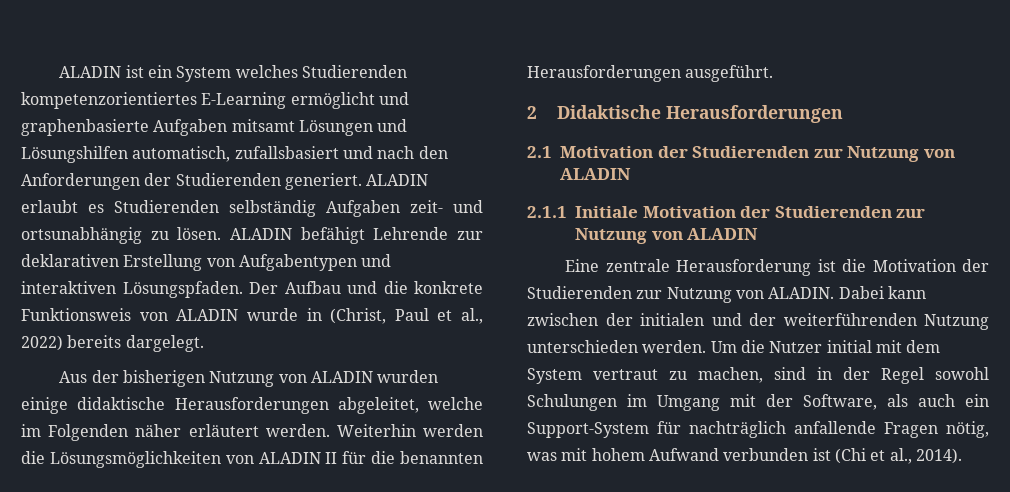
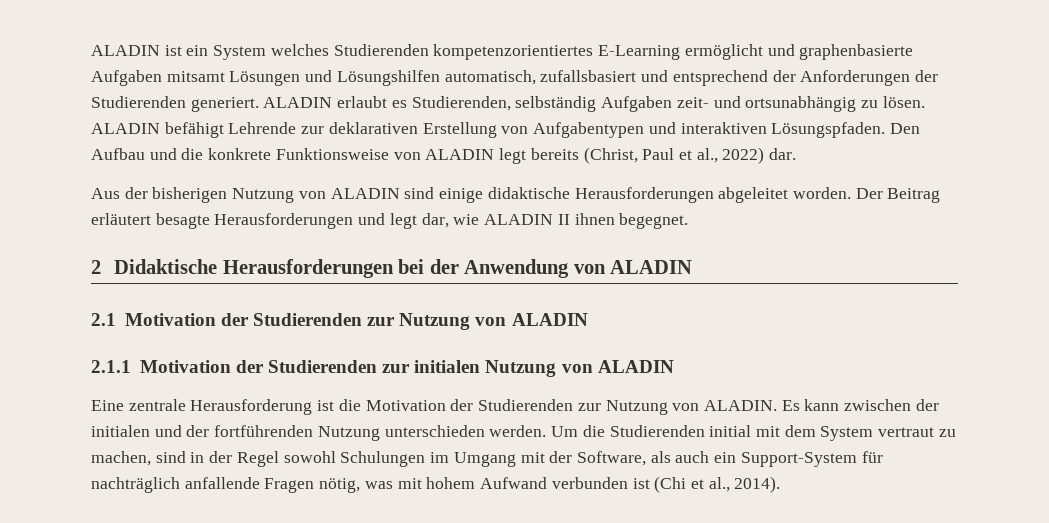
- ALADIN ist ein System welches Studierenden kompetenzorientiertes E-Learning ermöglicht und graphenbasierte Aufgaben mitsamt Lösungen und Lösungshilfen automatisch, zufallsbasiert und nach den Anforderungen der Studierenden generiert.
+ ALADIN ist ein System welches Studierenden kompetenzorientiertes E-Learning ermöglicht und graphenbasierte Aufgaben mitsamt Lösungen und Lösungshilfen automatisch, zufallsbasiert und entsprechend der Anforderungen der Studierenden generiert.
- ALADIN erlaubt es Studierenden selbständig Aufgaben zeit- und ortsunabhängig zu lösen.
+ ALADIN erlaubt es Studierenden, selbständig Aufgaben zeit- und ortsunabhängig zu lösen.
- Der Aufbau und die konkrete Funktionsweis von ALADIN wurde in (Christ, Paul et al., 2022) bereits dargelegt.
+ Den Aufbau und die konkrete Funktionsweise von ALADIN legt bereits (Christ, Paul et al., 2022) dar.
- Aus der bisherigen Nutzung von ALADIN wurden einige didaktische Herausforderungen abgeleitet, welche im Folgenden näher erläutert werden. Weiterhin werden die Lösungsmöglichkeiten von ALADIN II für die benannten Herausforderungen ausgeführt.
- 2 Didaktische Herausforderungen
+ Aus der bisherigen Nutzung von ALADIN sind einige didaktische Herausforderungen abgeleitet worden. Der Beitrag erläutert besagte Herausforderungen und legt dar, wie ALADIN II ihnen begegnet.
+ 2 Didaktische Herausforderungen bei der Anwendung von ALADIN
- 2.1.1 Initiale Motivation der Studierenden zur Nutzung von ALADIN
+ 2.1.1 Motivation der Studierenden zur initialen Nutzung von ALADIN
- Dabei kann zwischen der initialen und der weiterführenden Nutzung unterschieden werden.
+ Es kann zwischen der initialen und der fortführenden Nutzung unterschieden werden.
- Um die Nutzer initial mit dem System vertraut zu machen, sind in der Regel sowohl Schulungen im Umgang mit der Software, als auch ein Support-System für nachträglich anfallende Fragen nötig, was mit hohem Aufwand verbunden ist (Chi et al., 2014).
+ Um die Studierenden initial mit dem System vertraut zu machen, sind in der Regel sowohl Schulungen im Umgang mit der Software, als auch ein Support-System für nachträglich anfallende Fragen nötig, was mit hohem Aufwand verbunden ist (Chi et al., 2014).

